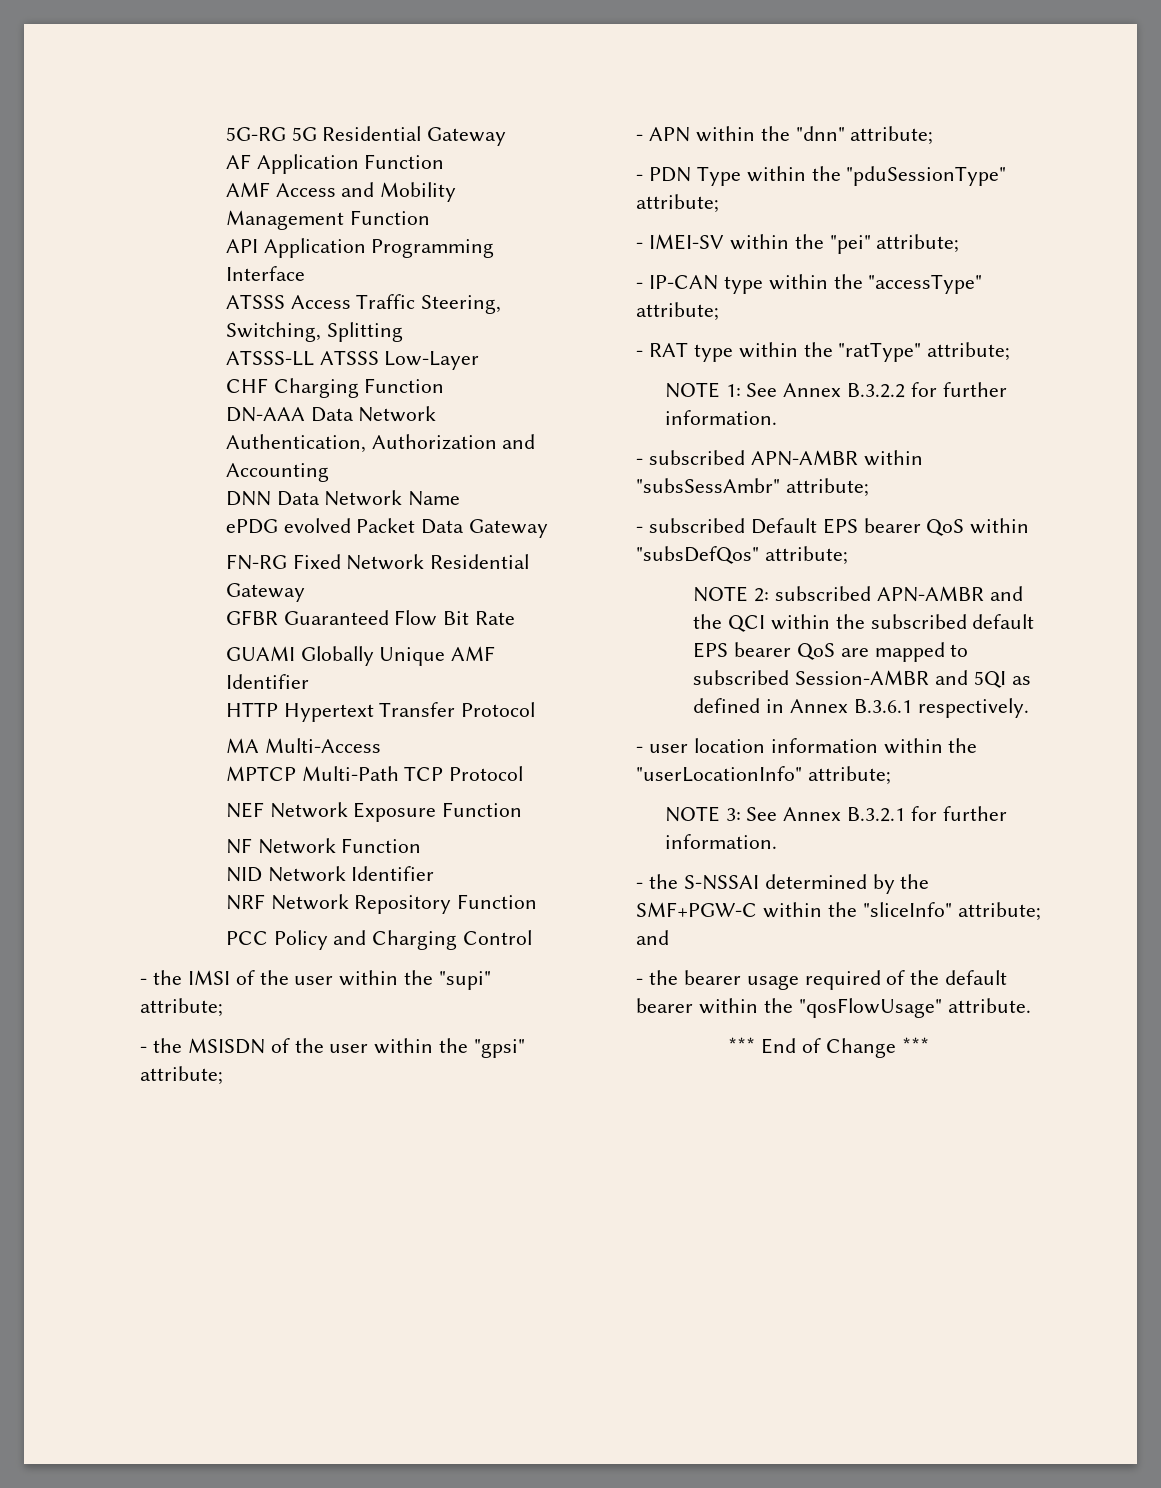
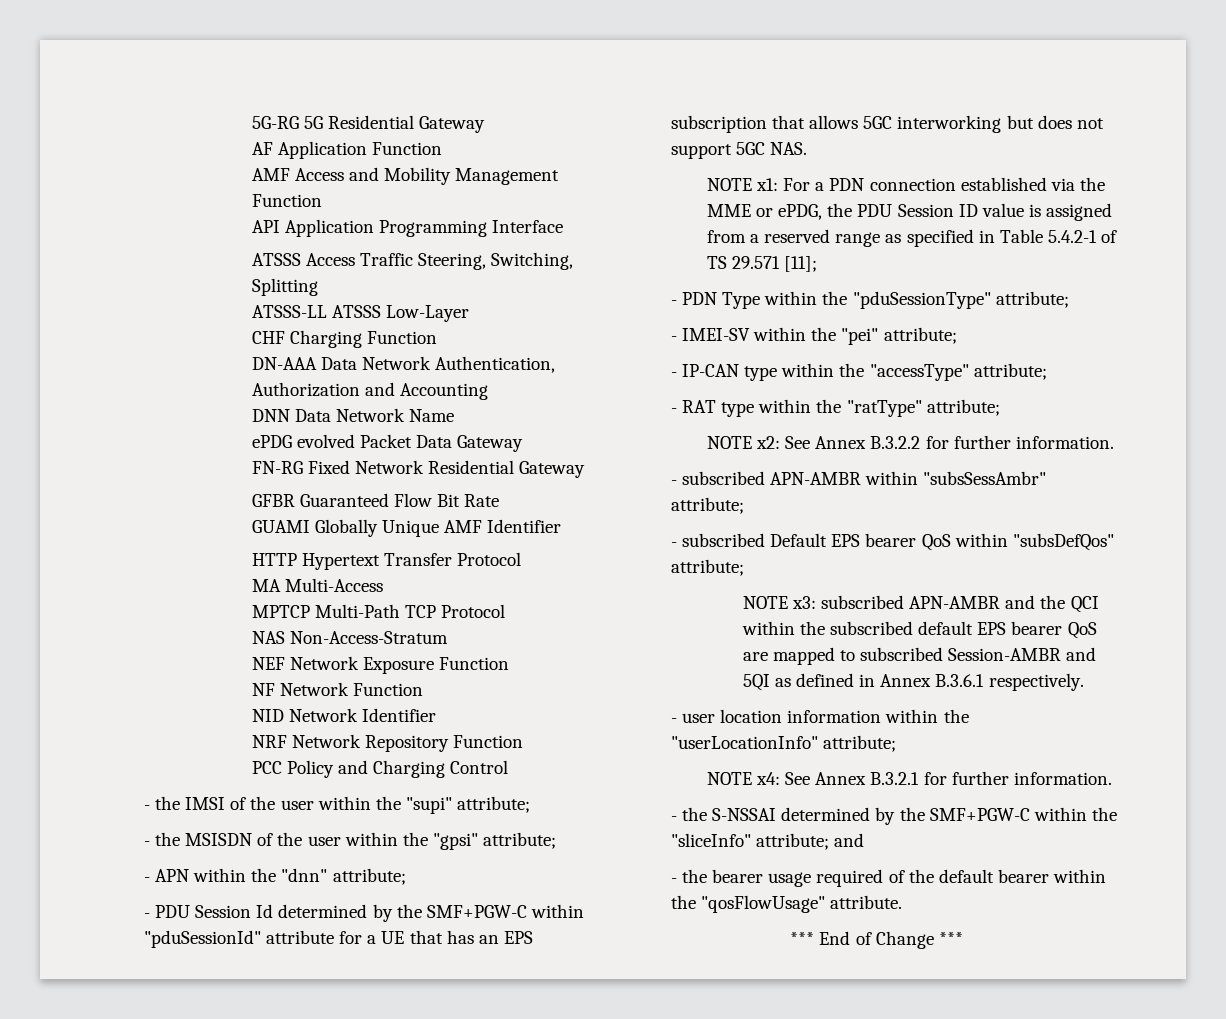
+ NAS Non-Access-Stratum
+ - PDU Session Id determined by the SMF+PGW-C within "pduSessionId" attribute for a UE that has an EPS subscription that allows 5GC interworking but does not support 5GC NAS.
+ NOTE x1: For a PDN connection established via the MME or ePDG, the PDU Session ID value is assigned from a reserved range as specified in Table 5.4.2-1 of TS 29.571 [11];
- NOTE 1: See Annex B.3.2.2 for further information.
+ NOTE x2: See Annex B.3.2.2 for further information.
- NOTE 2: subscribed APN-AMBR and the QCI within the subscribed default EPS bearer QoS are mapped to subscribed Session-AMBR and 5QI as defined in Annex B.3.6.1 respectively.
+ NOTE x3: subscribed APN-AMBR and the QCI within the subscribed default EPS bearer QoS are mapped to subscribed Session-AMBR and 5QI as defined in Annex B.3.6.1 respectively.
- NOTE 3: See Annex B.3.2.1 for further information.
+ NOTE x4: See Annex B.3.2.1 for further information.

